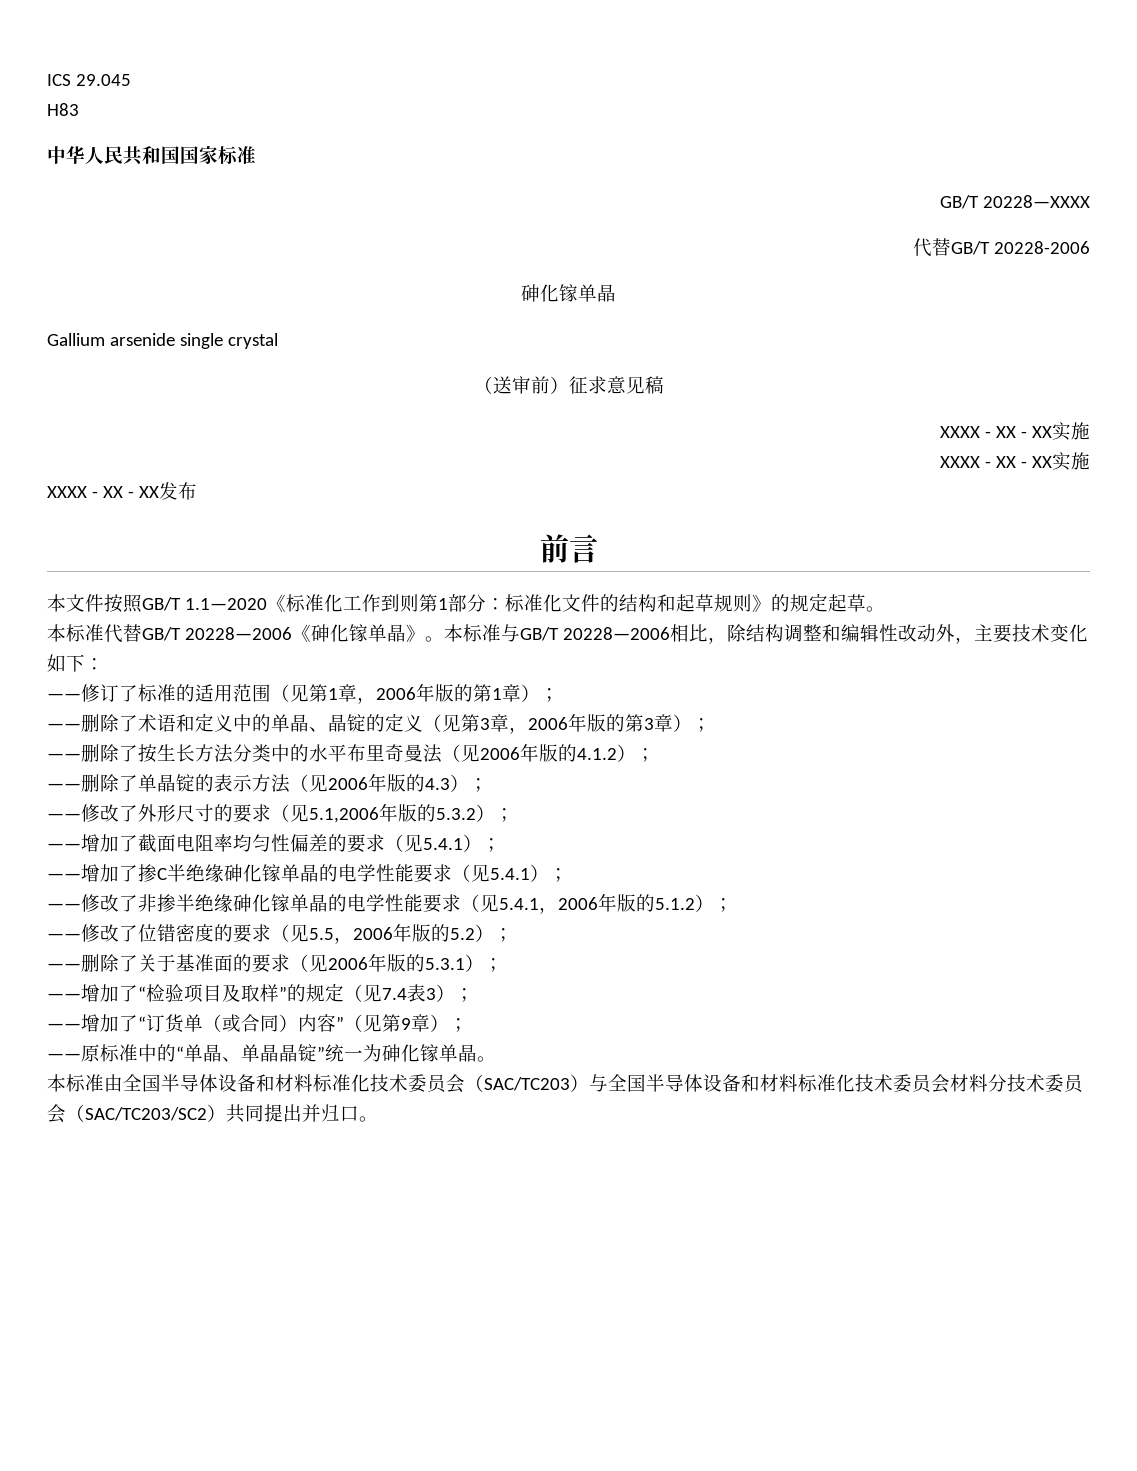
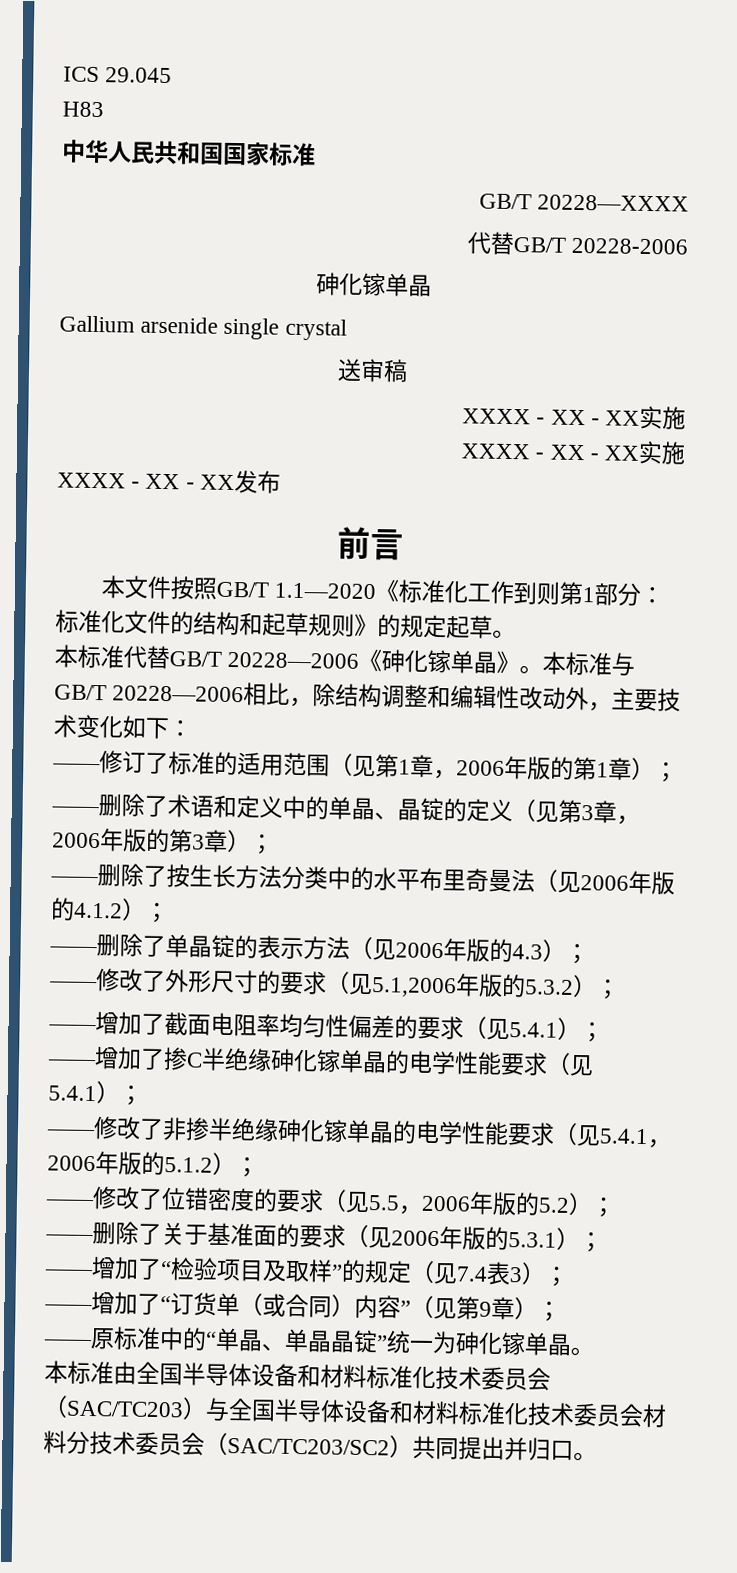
- （送审前）征求意见稿
+ 送审稿

